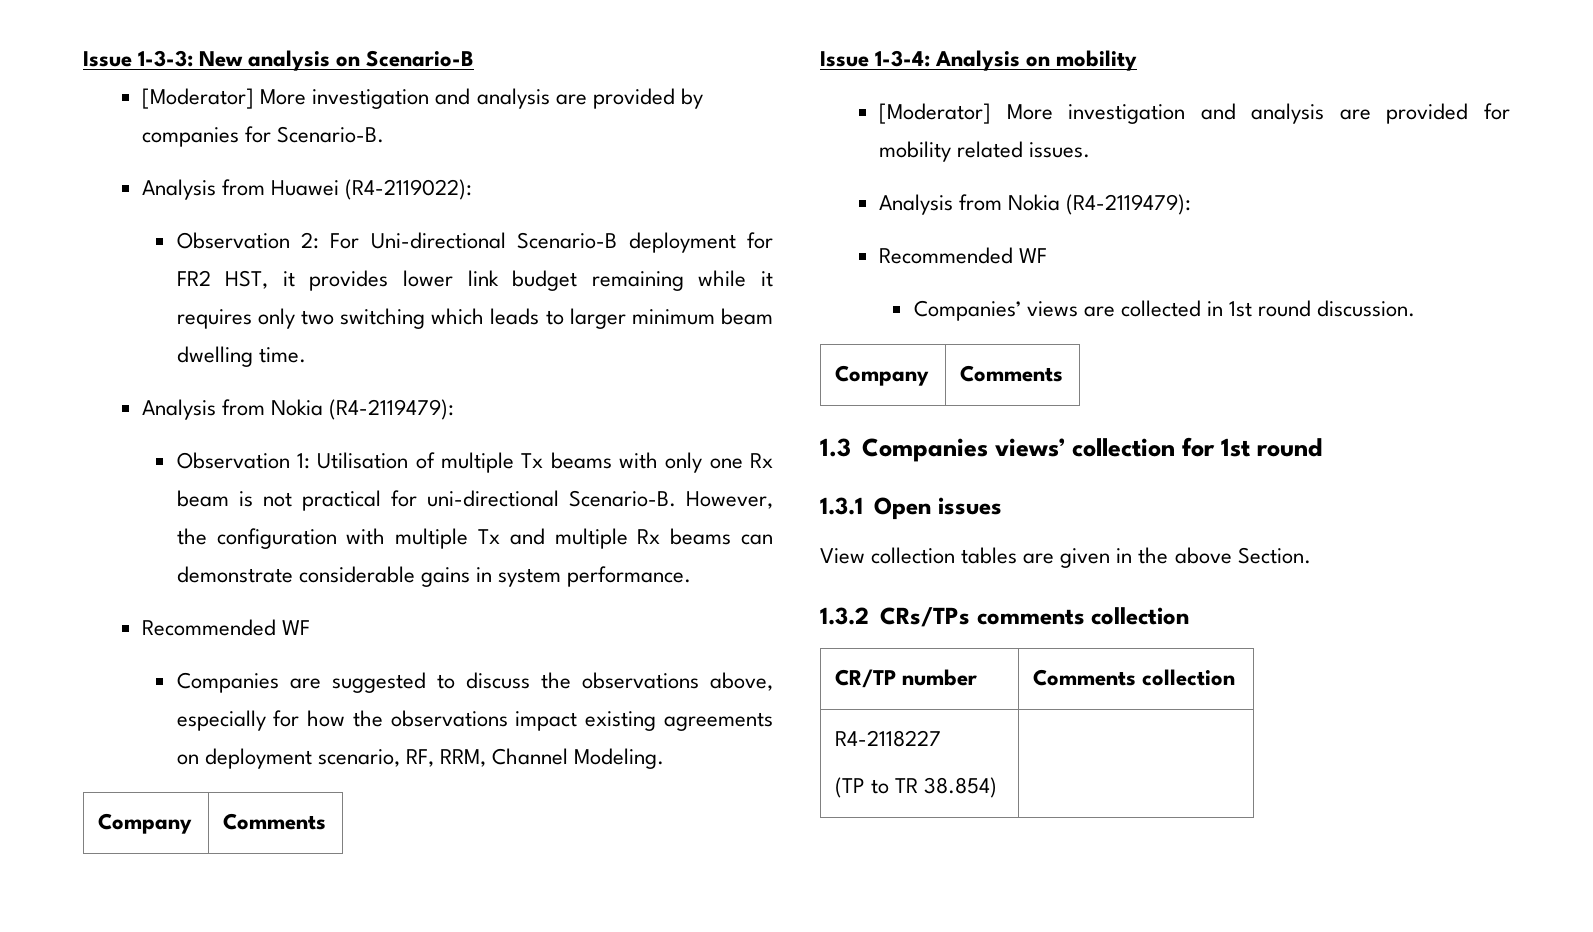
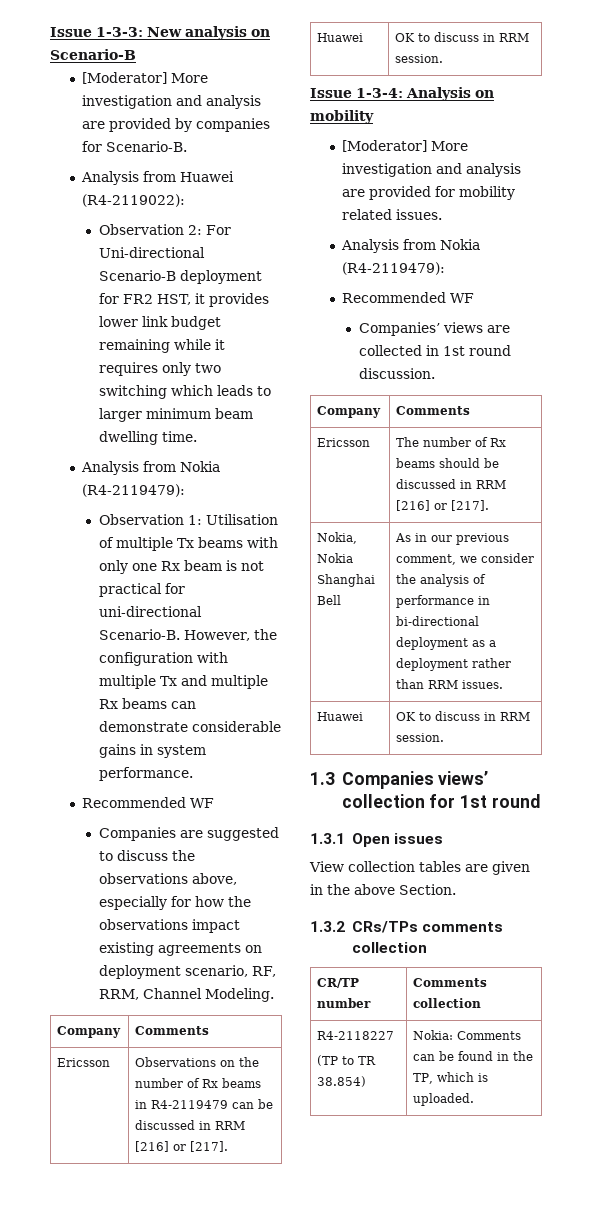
+ Ericsson | Observations on the number of Rx beams in R4-2119479 can be discussed in RRM [216] or [217].
+ Huawei | OK to discuss in RRM session.
+ Ericsson | The number of Rx beams should be discussed in RRM [216] or [217].
+ Nokia, Nokia Shanghai Bell | As in our previous comment, we consider the analysis of performance in bi-directional deployment as a deployment rather than RRM issues.
+ Huawei | OK to discuss in RRM session.
  R4-2118227
- (TP to TR 38.854) |
+ (TP to TR 38.854) | Nokia: Comments can be found in the TP, which is uploaded.

